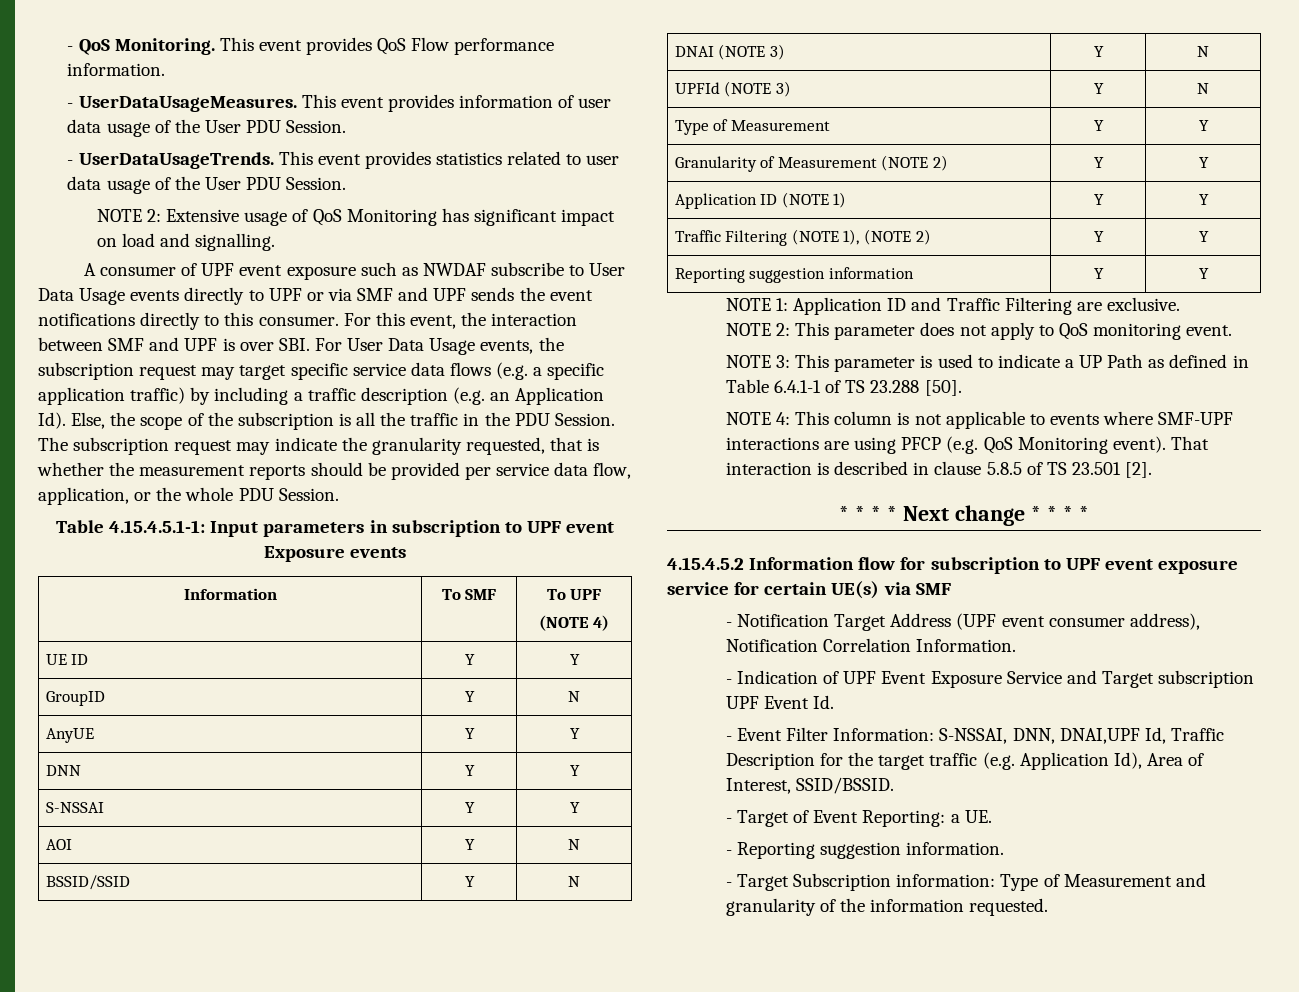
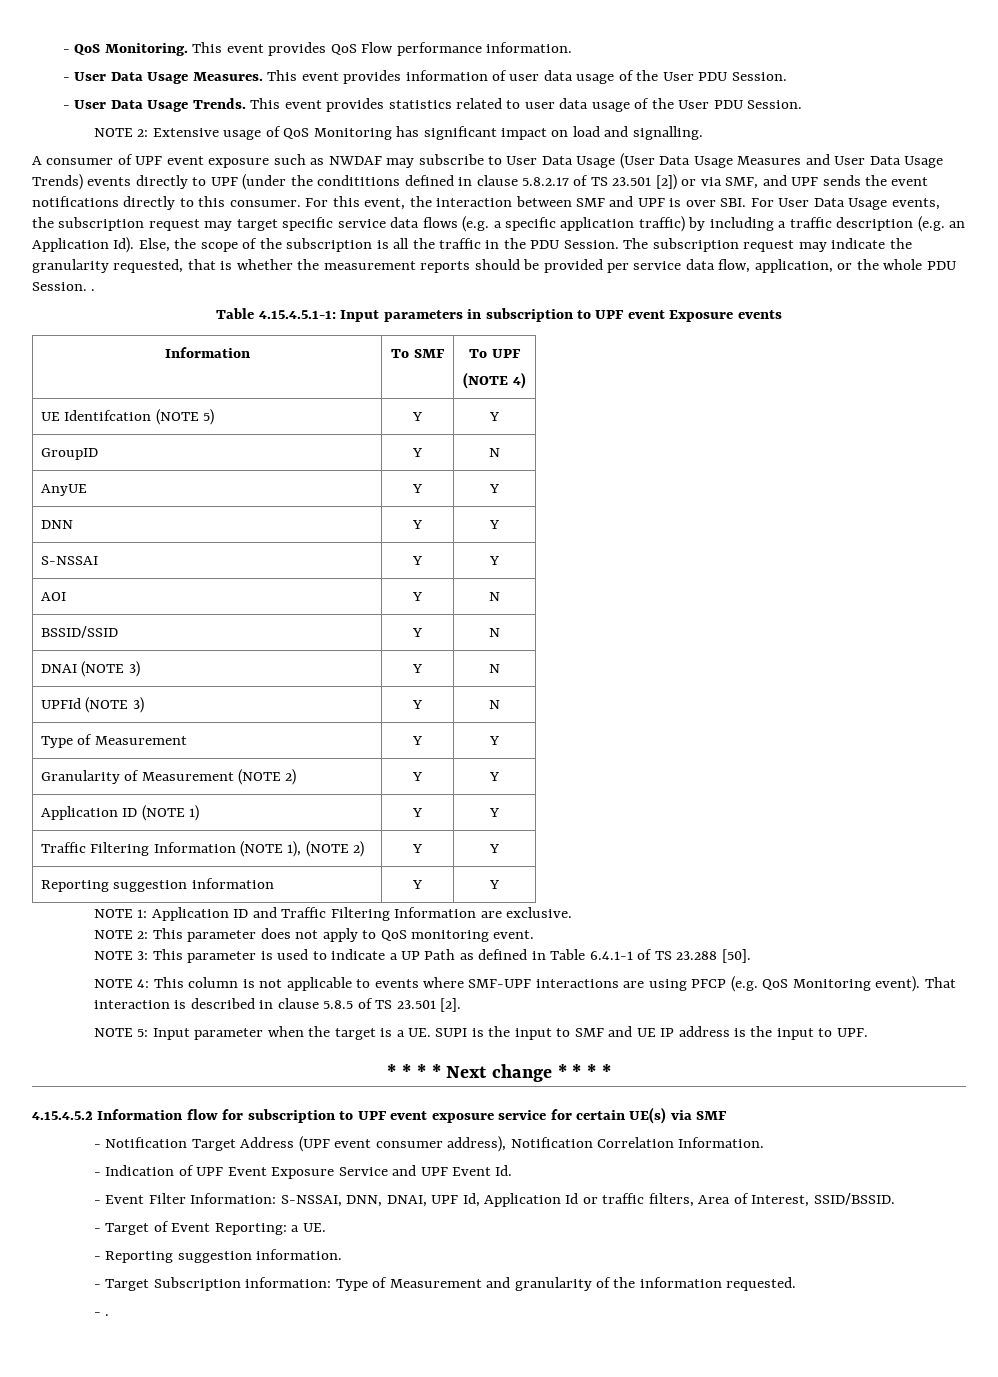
- - UserDataUsageMeasures.
+ - User Data Usage Measures.
- - UserDataUsageTrends.
+ - User Data Usage Trends.
- A consumer of UPF event exposure such as NWDAF subscribe to User Data Usage events directly to UPF or via SMF and UPF sends the event notifications directly to this consumer.
+ A consumer of UPF event exposure such as NWDAF may subscribe to User Data Usage (User Data Usage Measures and User Data Usage Trends) events directly to UPF (under the condititions defined in clause 5.8.2.17 of TS 23.501 [2]) or via SMF, and UPF sends the event notifications directly to this consumer.
- The subscription request may indicate the granularity requested, that is whether the measurement reports should be provided per service data flow, application, or the whole PDU Session.
+ The subscription request may indicate the granularity requested, that is whether the measurement reports should be provided per service data flow, application, or the whole PDU Session. .
- UE ID | Y | Y
+ UE Identifcation (NOTE 5) | Y | Y
- Traffic Filtering (NOTE 1), (NOTE 2) | Y | Y
+ Traffic Filtering Information (NOTE 1), (NOTE 2) | Y | Y
- NOTE 1: Application ID and Traffic Filtering are exclusive.
+ NOTE 1: Application ID and Traffic Filtering Information are exclusive.
+ NOTE 5: Input parameter when the target is a UE. SUPI is the input to SMF and UE IP address is the input to UPF.
- - Indication of UPF Event Exposure Service and Target subscription UPF Event Id.
+ - Indication of UPF Event Exposure Service and UPF Event Id.
- - Event Filter Information: S-NSSAI, DNN, DNAI,UPF Id, Traffic Description for the target traffic (e.g. Application Id), Area of Interest, SSID/BSSID.
+ - Event Filter Information: S-NSSAI, DNN, DNAI, UPF Id, Application Id or traffic filters, Area of Interest, SSID/BSSID.
+ - .

